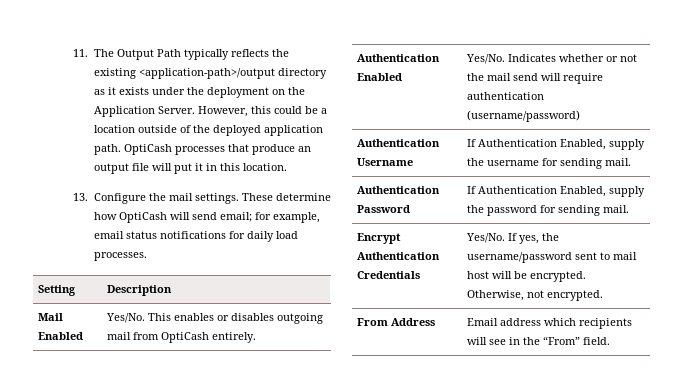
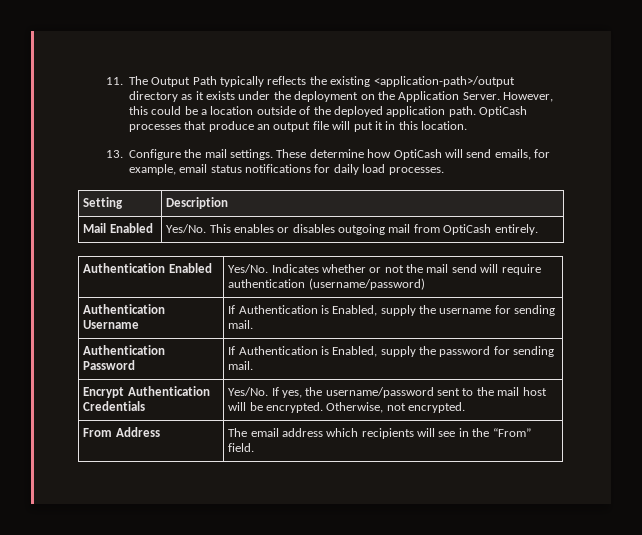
- These determine how OptiCash will send email; for example, email status notifications for daily load processes.
+ These determine how OptiCash will send emails, for example, email status notifications for daily load processes.
- Authentication Username | If Authentication Enabled, supply the username for sending mail.
+ Authentication Username | If Authentication is Enabled, supply the username for sending mail.
- Authentication Password | If Authentication Enabled, supply the password for sending mail.
+ Authentication Password | If Authentication is Enabled, supply the password for sending mail.
- Encrypt Authentication Credentials | Yes/No. If yes, the username/password sent to mail host will be encrypted. Otherwise, not encrypted.
+ Encrypt Authentication Credentials | Yes/No. If yes, the username/password sent to the mail host will be encrypted. Otherwise, not encrypted.
- From Address | Email address which recipients will see in the “From” field.
+ From Address | The email address which recipients will see in the “From” field.

